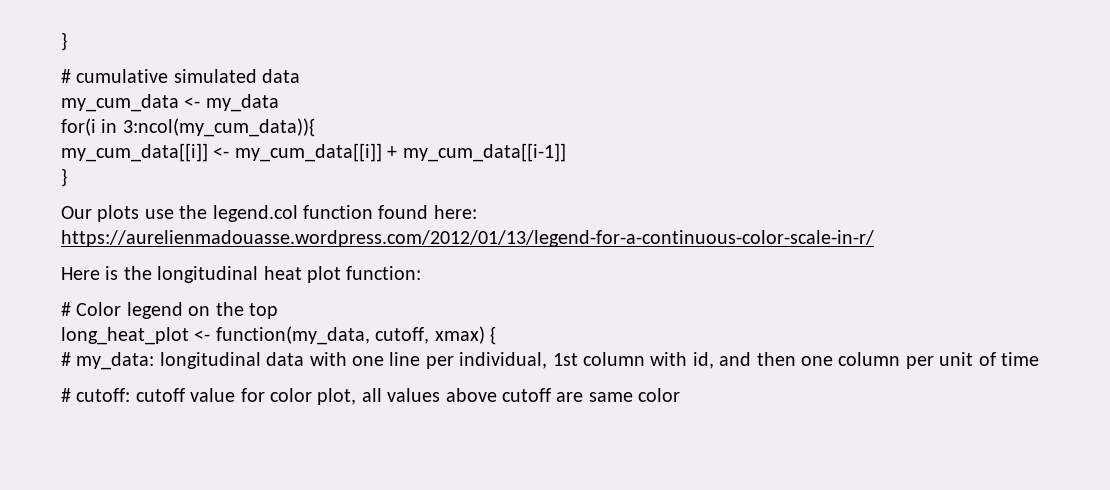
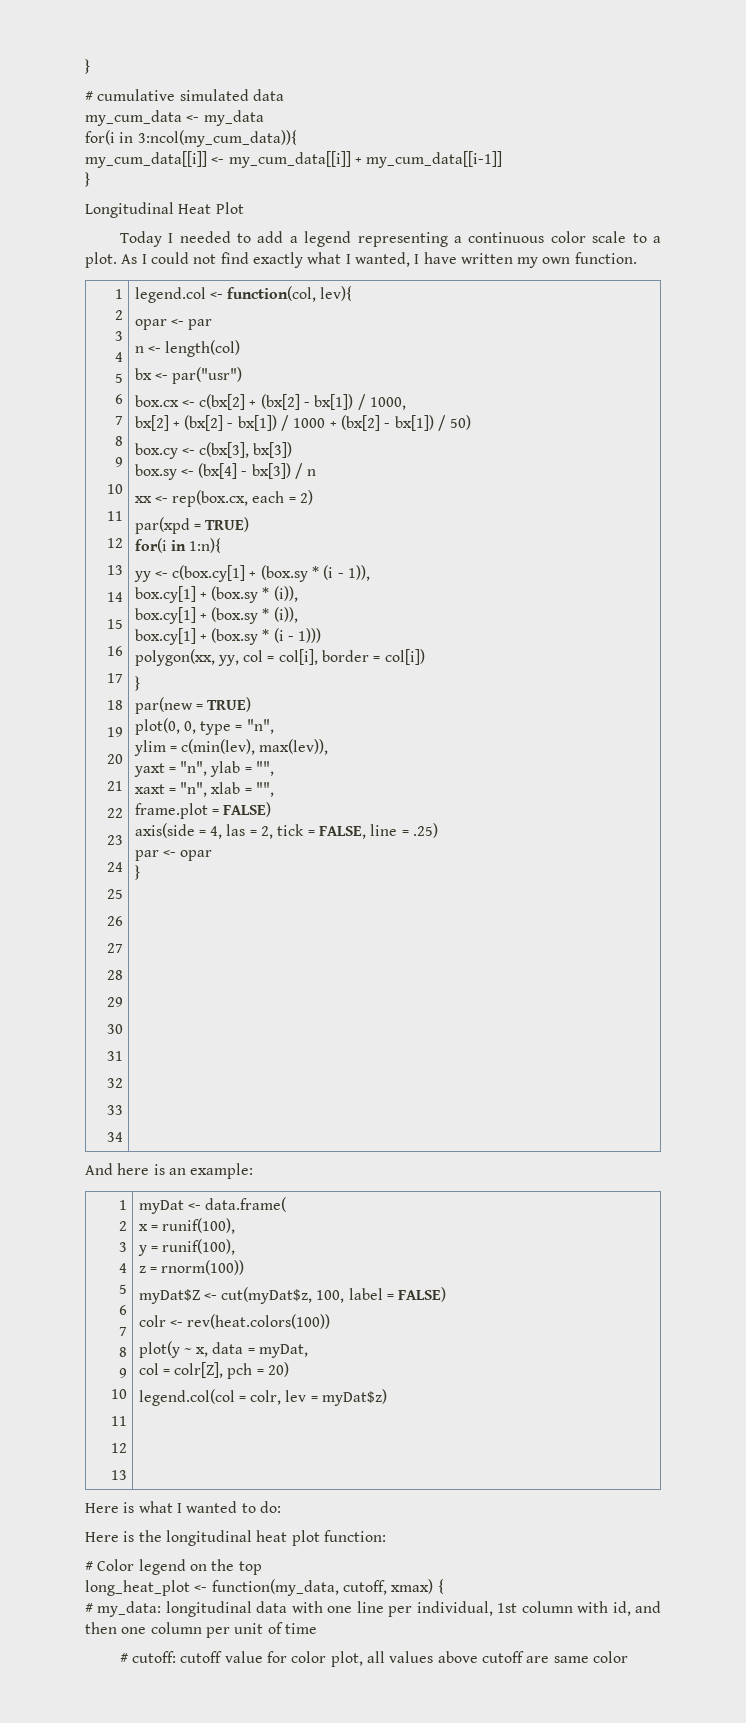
- Our plots use the legend.col function found here: https://aurelienmadouasse.wordpress.com/2012/01/13/legend-for-a-continuous-color-scale-in-r/
+ Longitudinal Heat Plot
+ Today I needed to add a legend representing a continuous color scale to a plot. As I could not find exactly what I wanted, I have written my own function.
+ 1
+ 2
+ 3
+ 4
+ 5
+ 6
+ 7
+ 8
+ 9
+ 10
+ 11
+ 12
+ 13
+ 14
+ 15
+ 16
+ 17
+ 18
+ 19
+ 20
+ 21
+ 22
+ 23
+ 24
+ 25
+ 26
+ 27
+ 28
+ 29
+ 30
+ 31
+ 32
+ 33
+ 34 | legend.col <- function(col, lev){
+ opar <- par
+ n <- length(col)
+ bx <- par("usr")
+ box.cx <- c(bx[2] + (bx[2] - bx[1]) / 1000,
+ bx[2] + (bx[2] - bx[1]) / 1000 + (bx[2] - bx[1]) / 50)
+ box.cy <- c(bx[3], bx[3])
+ box.sy <- (bx[4] - bx[3]) / n
+ xx <- rep(box.cx, each = 2)
+ par(xpd = TRUE)
+ for(i in 1:n){
+ yy <- c(box.cy[1] + (box.sy * (i - 1)),
+ box.cy[1] + (box.sy * (i)),
+ box.cy[1] + (box.sy * (i)),
+ box.cy[1] + (box.sy * (i - 1)))
+ polygon(xx, yy, col = col[i], border = col[i])
+ }
+ par(new = TRUE)
+ plot(0, 0, type = "n",
+ ylim = c(min(lev), max(lev)),
+ yaxt = "n", ylab = "",
+ xaxt = "n", xlab = "",
+ frame.plot = FALSE)
+ axis(side = 4, las = 2, tick = FALSE, line = .25)
+ par <- opar
+ }
+ And here is an example:
+ 1
+ 2
+ 3
+ 4
+ 5
+ 6
+ 7
+ 8
+ 9
+ 10
+ 11
+ 12
+ 13 | myDat <- data.frame(
+ x = runif(100),
+ y = runif(100),
+ z = rnorm(100))
+ myDat$Z <- cut(myDat$z, 100, label = FALSE)
+ colr <- rev(heat.colors(100))
+ plot(y ~ x, data = myDat,
+ col = colr[Z], pch = 20)
+ legend.col(col = colr, lev = myDat$z)
+ Here is what I wanted to do:

